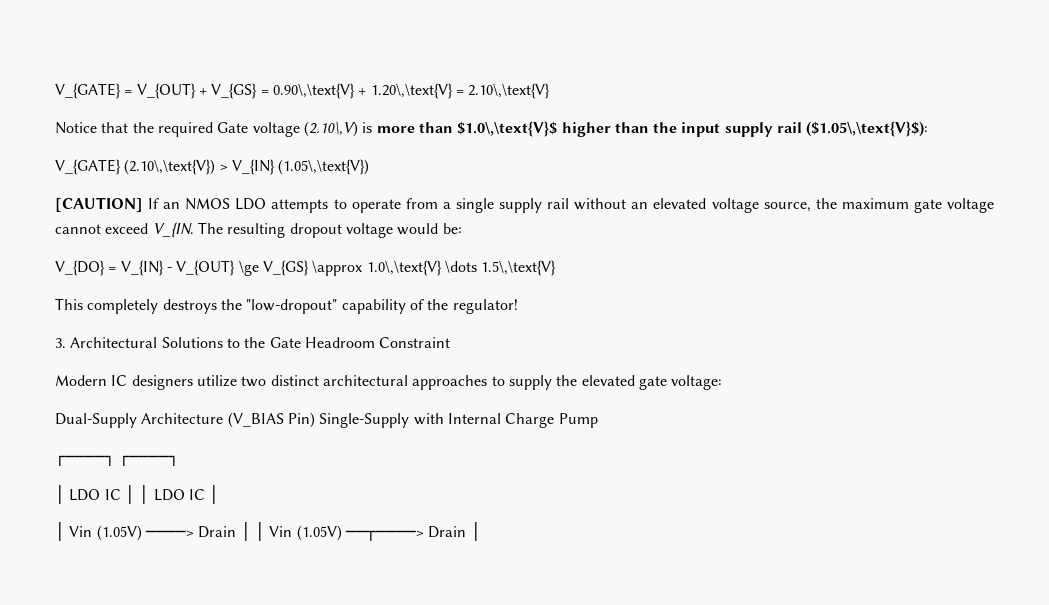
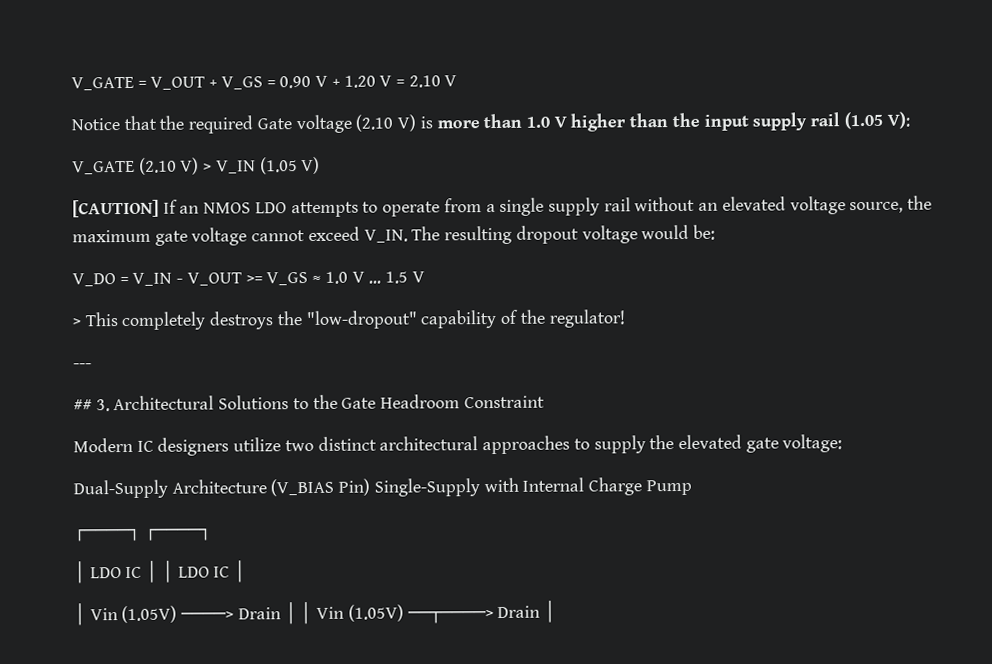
- V_{GATE} = V_{OUT} + V_{GS} = 0.90\,\text{V} + 1.20\,\text{V} = 2.10\,\text{V}
+ V_GATE = V_OUT + V_GS = 0.90 V + 1.20 V = 2.10 V
- Notice that the required Gate voltage (2.10\,V) is more than $1.0\,\text{V}$ higher than the input supply rail ($1.05\,\text{V}$):
- V_{GATE} (2.10\,\text{V}) > V_{IN} (1.05\,\text{V})
+ Notice that the required Gate voltage (2.10 V) is more than 1.0 V higher than the input supply rail (1.05 V):
+ V_GATE (2.10 V) > V_IN (1.05 V)
- [CAUTION] If an NMOS LDO attempts to operate from a single supply rail without an elevated voltage source, the maximum gate voltage cannot exceed V_{IN.
+ [CAUTION] If an NMOS LDO attempts to operate from a single supply rail without an elevated voltage source, the maximum gate voltage cannot exceed V_IN.
- V_{DO} = V_{IN} - V_{OUT} \ge V_{GS} \approx 1.0\,\text{V} \dots 1.5\,\text{V}
- This completely destroys the "low-dropout" capability of the regulator!
+ V_DO = V_IN - V_OUT >= V_GS ≈ 1.0 V ... 1.5 V
+ > This completely destroys the "low-dropout" capability of the regulator!
- 3. Architectural Solutions to the Gate Headroom Constraint
+ ---
+ ## 3. Architectural Solutions to the Gate Headroom Constraint

